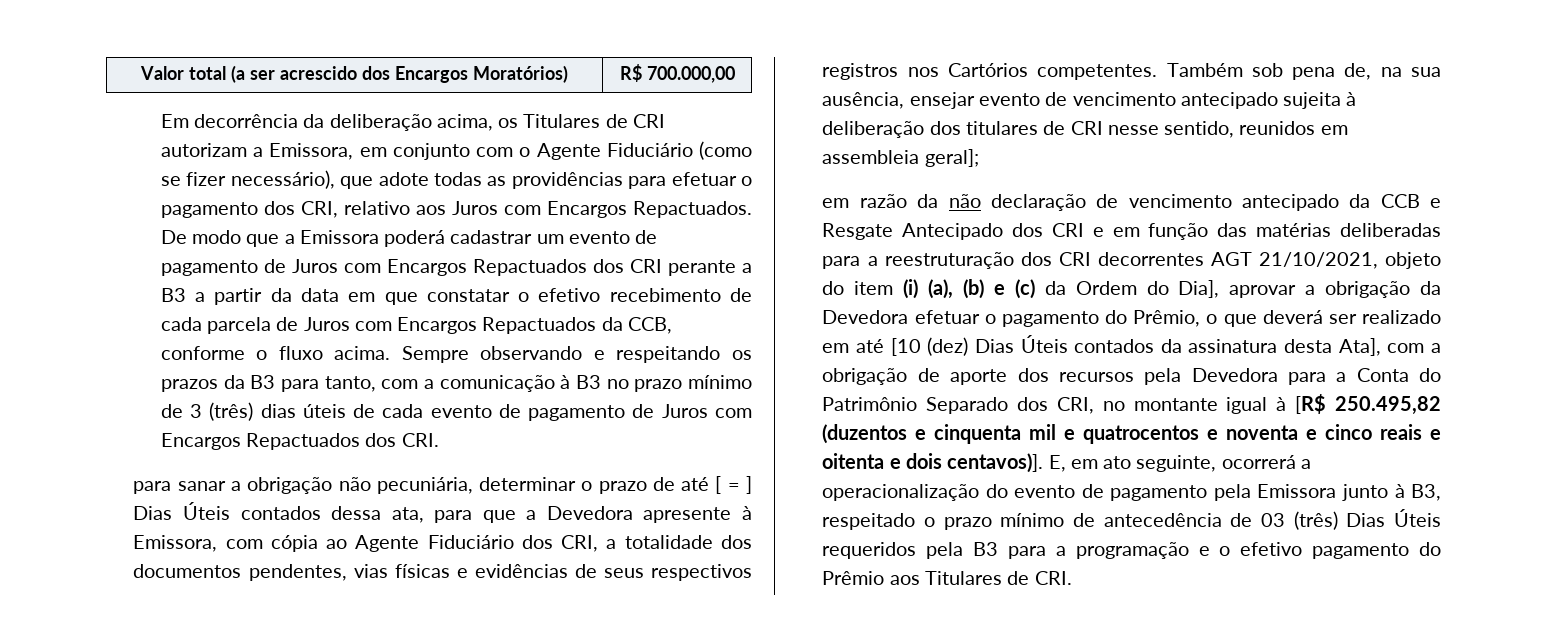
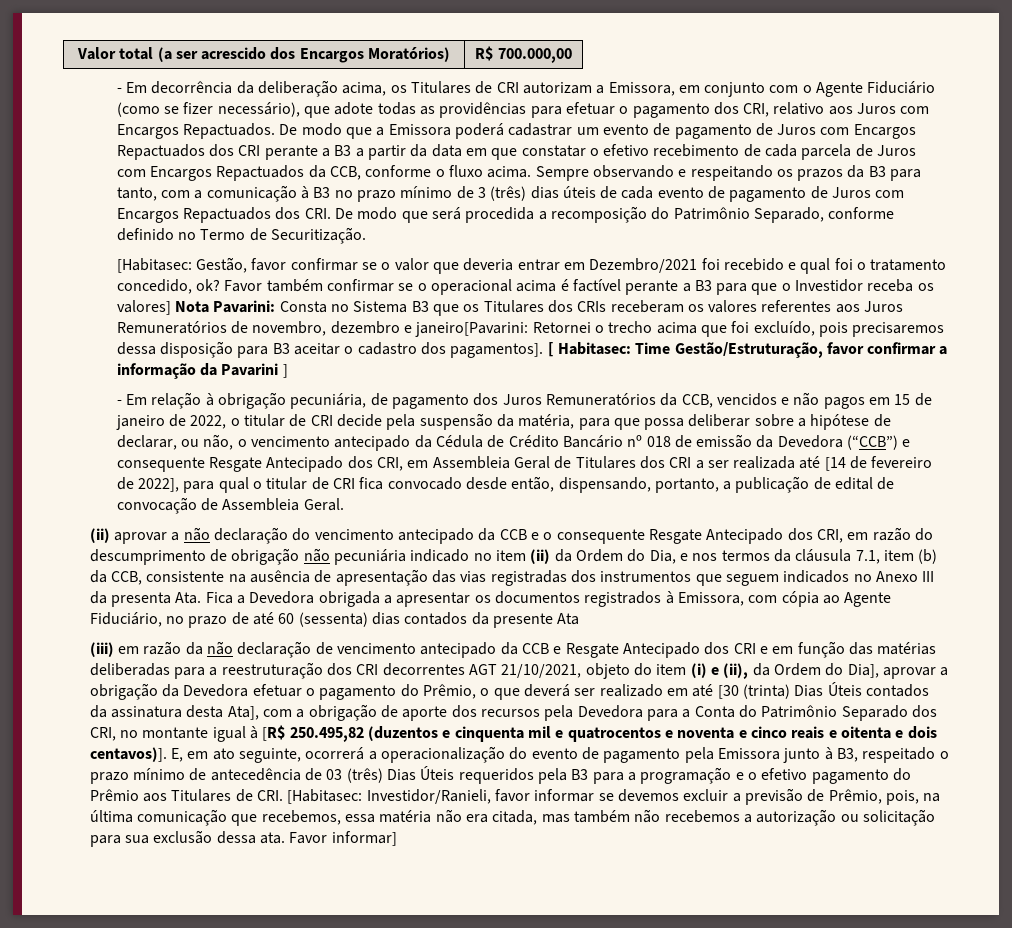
- Em decorrência da deliberação acima, os Titulares de CRI autorizam a Emissora, em conjunto com o Agente Fiduciário (como se fizer necessário), que adote todas as providências para efetuar o pagamento dos CRI, relativo aos Juros com Encargos Repactuados.
+ - Em decorrência da deliberação acima, os Titulares de CRI autorizam a Emissora, em conjunto com o Agente Fiduciário (como se fizer necessário), que adote todas as providências para efetuar o pagamento dos CRI, relativo aos Juros com Encargos Repactuados.
- Sempre observando e respeitando os prazos da B3 para tanto, com a comunicação à B3 no prazo mínimo de 3 (três) dias úteis de cada evento de pagamento de Juros com Encargos Repactuados dos CRI.
- para sanar a obrigação não pecuniária, determinar o prazo de até [ = ] Dias Úteis contados dessa ata, para que a Devedora apresente à Emissora, com cópia ao Agente Fiduciário dos CRI, a totalidade dos documentos pendentes, vias físicas e evidências de seus respectivos registros nos Cartórios competentes. Também sob pena de, na sua ausência, ensejar evento de vencimento antecipado sujeita à deliberação dos titulares de CRI nesse sentido, reunidos em assembleia geral];
- em razão da não declaração de vencimento antecipado da CCB e Resgate Antecipado dos CRI e em função das matérias deliberadas para a reestruturação dos CRI decorrentes AGT 21/10/2021, objeto do item (i) (a), (b) e (c) da Ordem do Dia], aprovar a obrigação da Devedora efetuar o pagamento do Prêmio, o que deverá ser realizado em até [10 (dez) Dias Úteis contados da assinatura desta Ata], com a obrigação de aporte dos recursos pela Devedora para a Conta do Patrimônio Separado dos CRI, no montante igual à [R$ 250.495,82 (duzentos e cinquenta mil e quatrocentos e noventa e cinco reais e oitenta e dois centavos)].
+ Sempre observando e respeitando os prazos da B3 para tanto, com a comunicação à B3 no prazo mínimo de 3 (três) dias úteis de cada evento de pagamento de Juros com Encargos Repactuados dos CRI. De modo que será procedida a recomposição do Patrimônio Separado, conforme definido no Termo de Securitização.
+ [Habitasec: Gestão, favor confirmar se o valor que deveria entrar em Dezembro/2021 foi recebido e qual foi o tratamento concedido, ok? Favor também confirmar se o operacional acima é factível perante a B3 para que o Investidor receba os valores] Nota Pavarini: Consta no Sistema B3 que os Titulares dos CRIs receberam os valores referentes aos Juros Remuneratórios de novembro, dezembro e janeiro[Pavarini: Retornei o trecho acima que foi excluído, pois precisaremos dessa disposição para B3 aceitar o cadastro dos pagamentos]. [ Habitasec: Time Gestão/Estruturação, favor confirmar a informação da Pavarini ]
+ - Em relação à obrigação pecuniária, de pagamento dos Juros Remuneratórios da CCB, vencidos e não pagos em 15 de janeiro de 2022, o titular de CRI decide pela suspensão da matéria, para que possa deliberar sobre a hipótese de declarar, ou não, o vencimento antecipado da Cédula de Crédito Bancário nº 018 de emissão da Devedora (“CCB”) e consequente Resgate Antecipado dos CRI, em Assembleia Geral de Titulares dos CRI a ser realizada até [14 de fevereiro de 2022], para qual o titular de CRI fica convocado desde então, dispensando, portanto, a publicação de edital de convocação de Assembleia Geral.
+ (ii) aprovar a não declaração do vencimento antecipado da CCB e o consequente Resgate Antecipado dos CRI, em razão do descumprimento de obrigação não pecuniária indicado no item (ii) da Ordem do Dia, e nos termos da cláusula 7.1, item (b) da CCB, consistente na ausência de apresentação das vias registradas dos instrumentos que seguem indicados no Anexo III da presenta Ata. Fica a Devedora obrigada a apresentar os documentos registrados à Emissora, com cópia ao Agente Fiduciário, no prazo de até 60 (sessenta) dias contados da presente Ata
+ (iii) em razão da não declaração de vencimento antecipado da CCB e Resgate Antecipado dos CRI e em função das matérias deliberadas para a reestruturação dos CRI decorrentes AGT 21/10/2021, objeto do item (i) e (ii), da Ordem do Dia], aprovar a obrigação da Devedora efetuar o pagamento do Prêmio, o que deverá ser realizado em até [30 (trinta) Dias Úteis contados da assinatura desta Ata], com a obrigação de aporte dos recursos pela Devedora para a Conta do Patrimônio Separado dos CRI, no montante igual à [R$ 250.495,82 (duzentos e cinquenta mil e quatrocentos e noventa e cinco reais e oitenta e dois centavos)].
- E, em ato seguinte, ocorrerá a operacionalização do evento de pagamento pela Emissora junto à B3, respeitado o prazo mínimo de antecedência de 03 (três) Dias Úteis requeridos pela B3 para a programação e o efetivo pagamento do Prêmio aos Titulares de CRI.
+ E, em ato seguinte, ocorrerá a operacionalização do evento de pagamento pela Emissora junto à B3, respeitado o prazo mínimo de antecedência de 03 (três) Dias Úteis requeridos pela B3 para a programação e o efetivo pagamento do Prêmio aos Titulares de CRI. [Habitasec: Investidor/Ranieli, favor informar se devemos excluir a previsão de Prêmio, pois, na última comunicação que recebemos, essa matéria não era citada, mas também não recebemos a autorização ou solicitação para sua exclusão dessa ata. Favor informar]

